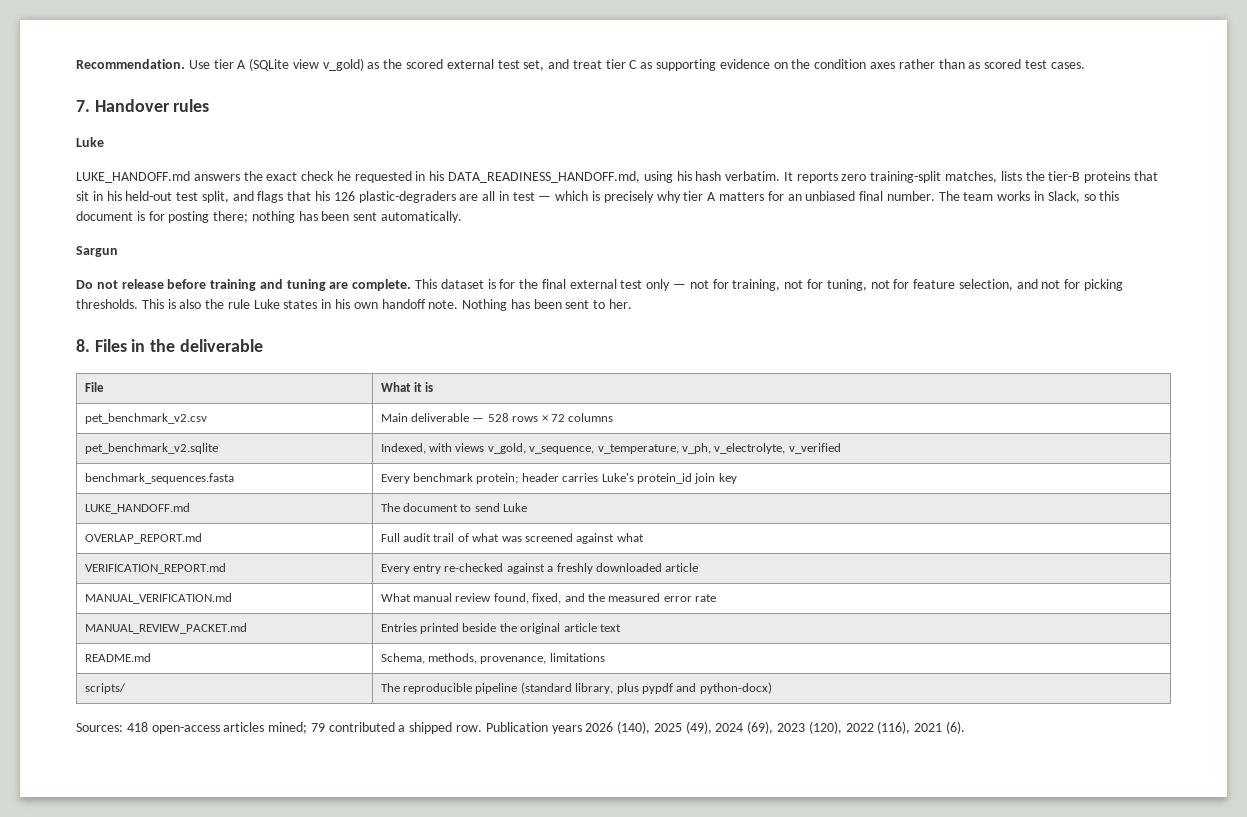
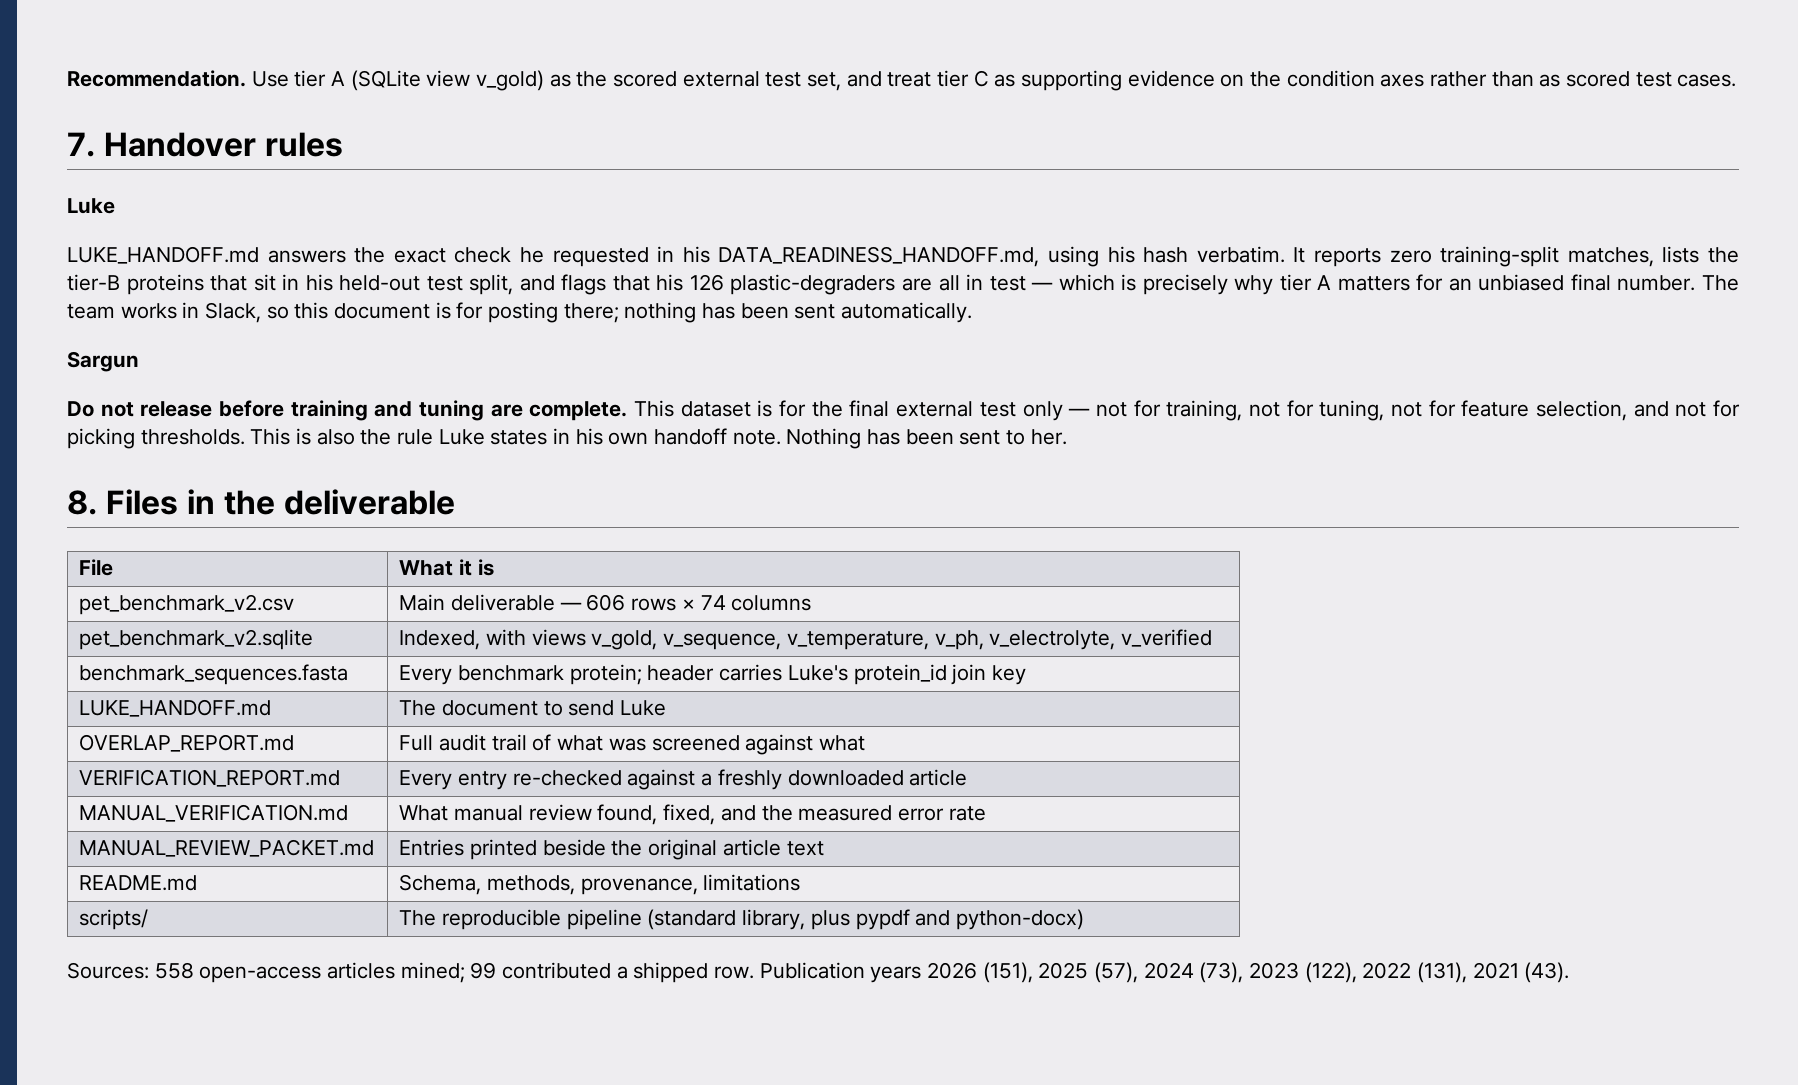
- pet_benchmark_v2.csv | Main deliverable — 528 rows × 72 columns
+ pet_benchmark_v2.csv | Main deliverable — 606 rows × 74 columns
- Sources: 418 open-access articles mined; 79 contributed a shipped row.
+ Sources: 558 open-access articles mined; 99 contributed a shipped row.
- Publication years 2026 (140), 2025 (49), 2024 (69), 2023 (120), 2022 (116), 2021 (6).
+ Publication years 2026 (151), 2025 (57), 2024 (73), 2023 (122), 2022 (131), 2021 (43).

